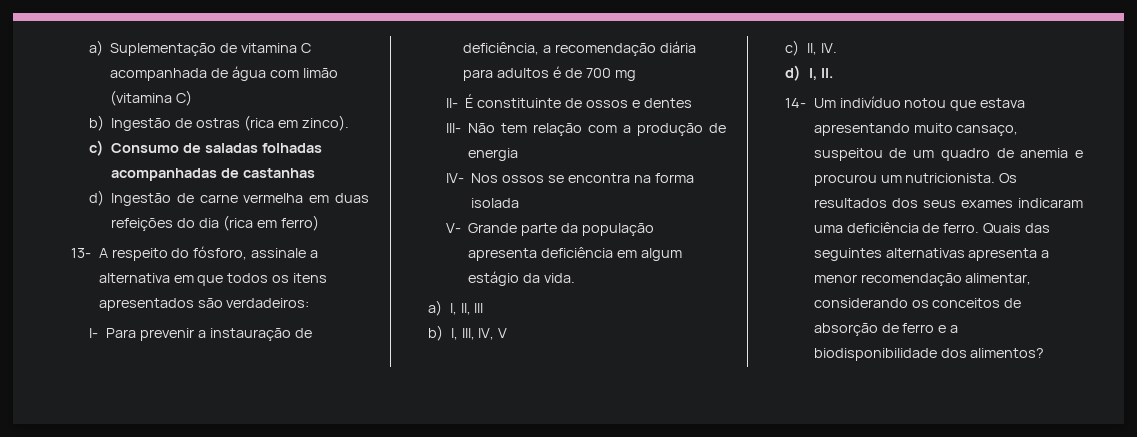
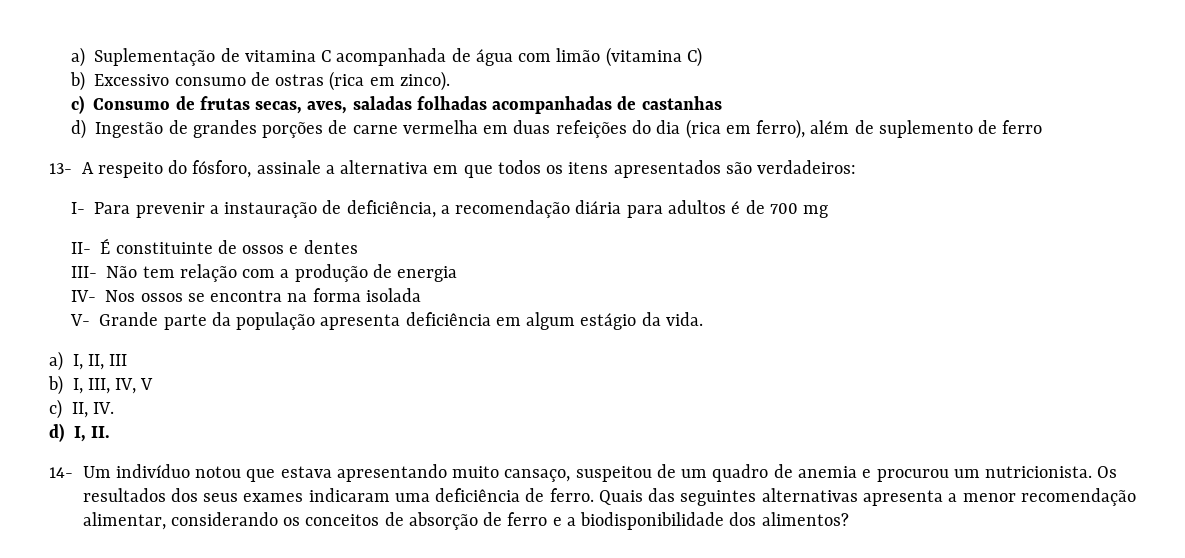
- b) Ingestão de ostras (rica em zinco).
+ b) Excessivo consumo de ostras (rica em zinco).
- c) Consumo de saladas folhadas acompanhadas de castanhas
+ c) Consumo de frutas secas, aves, saladas folhadas acompanhadas de castanhas
- d) Ingestão de carne vermelha em duas refeições do dia (rica em ferro)
+ d) Ingestão de grandes porções de carne vermelha em duas refeições do dia (rica em ferro), além de suplemento de ferro

